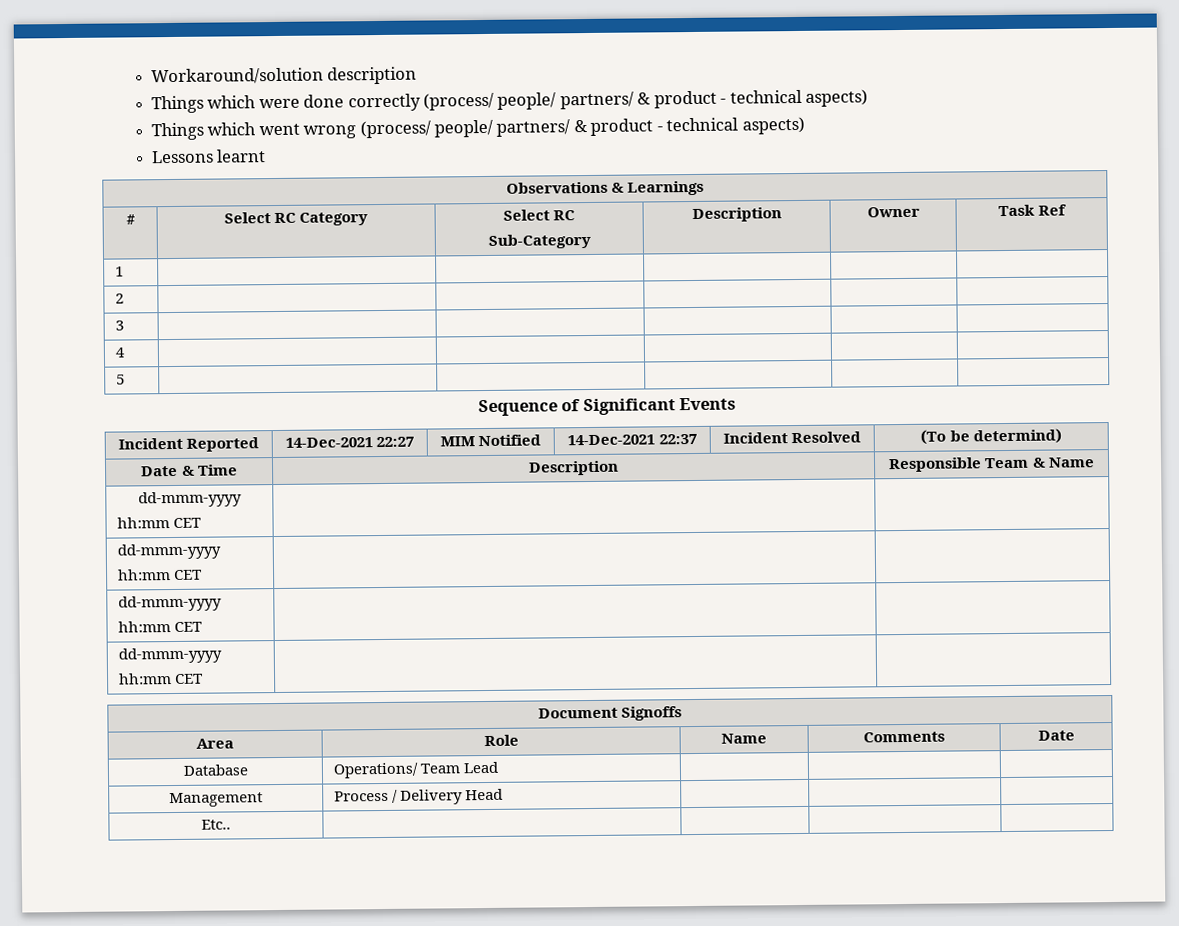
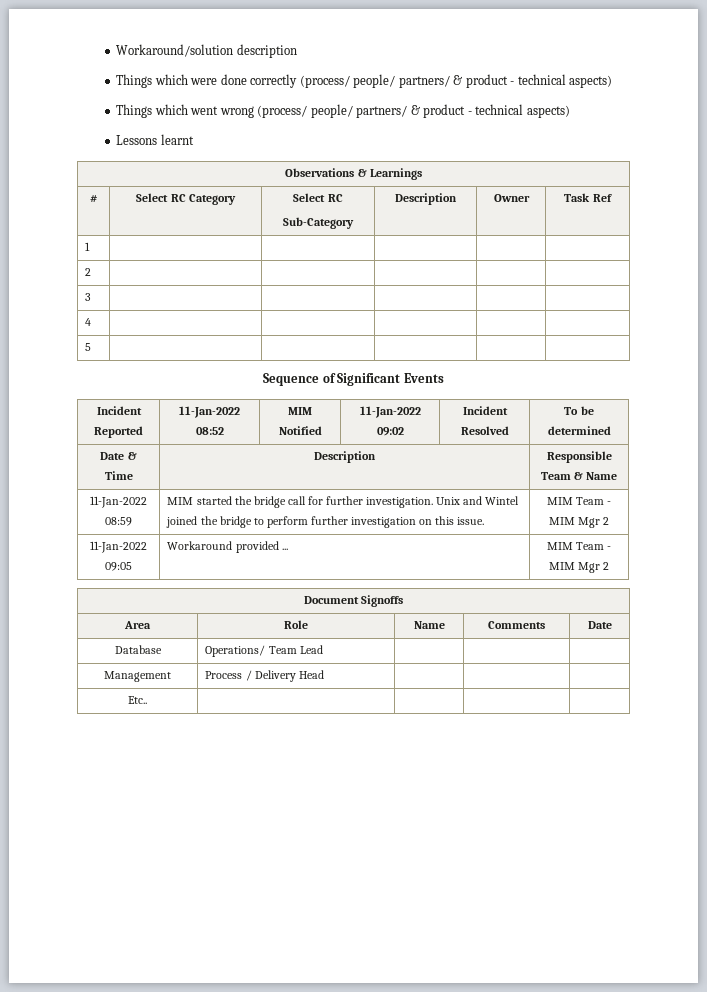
- Incident Reported | 14-Dec-2021 22:27 | MIM Notified | 14-Dec-2021 22:37 | Incident Resolved | (To be determind)
+ Incident Reported | 11-Jan-2022 08:52 | MIM Notified | 11-Jan-2022 09:02 | Incident Resolved | To be determined
  Date & Time | Description | Responsible Team & Name
- dd-mmm-yyyy
- hh:mm CET | |
- dd-mmm-yyyy
- hh:mm CET | |
- dd-mmm-yyyy
- hh:mm CET | |
- dd-mmm-yyyy
- hh:mm CET | |
+ 11-Jan-2022 08:59 | MIM started the bridge call for further investigation. Unix and Wintel joined the bridge to perform further investigation on this issue. | MIM Team - MIM Mgr 2
+ 11-Jan-2022 09:05 | Workaround provided ... | MIM Team - MIM Mgr 2

